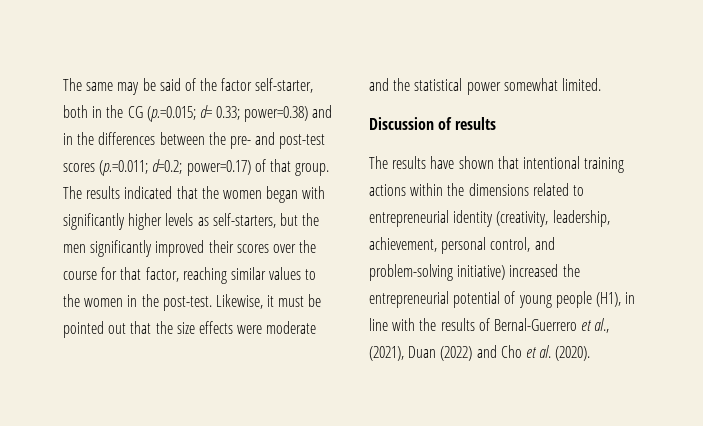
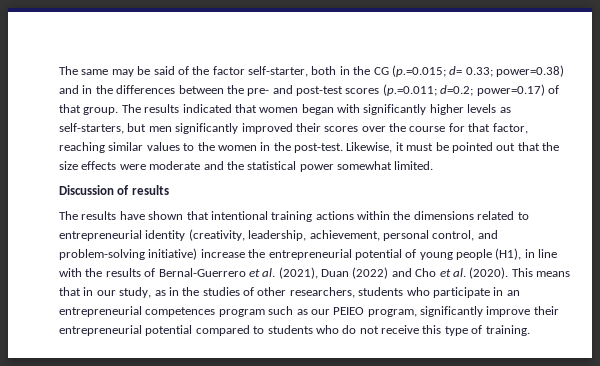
- The results indicated that the women began with significantly higher levels as self-starters, but the men significantly improved their scores over the course for that factor, reaching similar values to the women in the post-test.
+ The results indicated that women began with significantly higher levels as self-starters, but men significantly improved their scores over the course for that factor, reaching similar values to the women in the post-test.
- The results have shown that intentional training actions within the dimensions related to entrepreneurial identity (creativity, leadership, achievement, personal control, and problem-solving initiative) increased the entrepreneurial potential of young people (H1), in line with the results of Bernal-Guerrero et al., (2021), Duan (2022) and Cho et al. (2020).
+ The results have shown that intentional training actions within the dimensions related to entrepreneurial identity (creativity, leadership, achievement, personal control, and problem-solving initiative) increase the entrepreneurial potential of young people (H1), in line with the results of Bernal-Guerrero et al. (2021), Duan (2022) and Cho et al. (2020).
+ This means that in our study, as in the studies of other researchers, students who participate in an entrepreneurial competences program such as our PEIEO program, significantly improve their entrepreneurial potential compared to students who do not receive this type of training.

